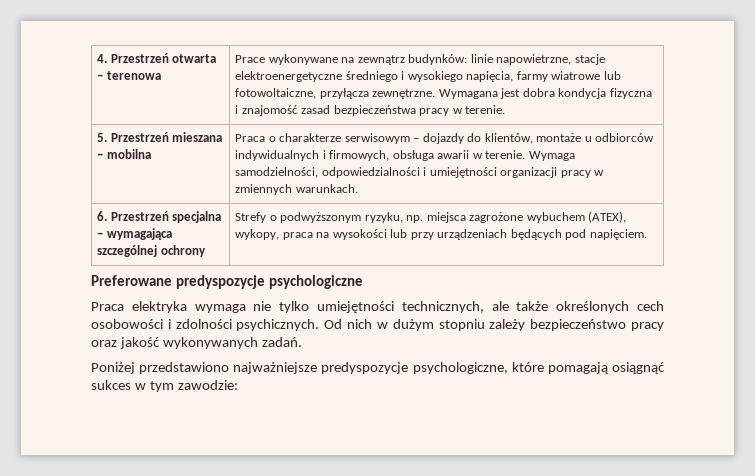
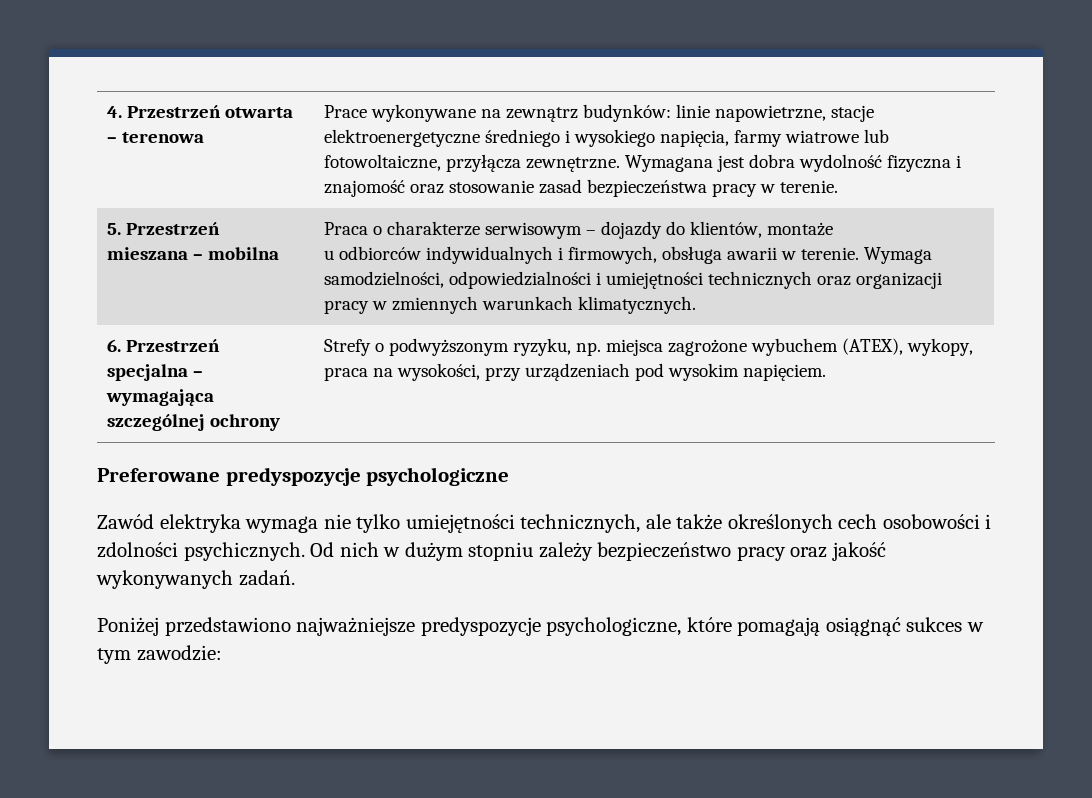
- 4. Przestrzeń otwarta – terenowa | Prace wykonywane na zewnątrz budynków: linie napowietrzne, stacje elektroenergetyczne średniego i wysokiego napięcia, farmy wiatrowe lub fotowoltaiczne, przyłącza zewnętrzne. Wymagana jest dobra kondycja fizyczna i znajomość zasad bezpieczeństwa pracy w terenie.
+ 4. Przestrzeń otwarta – terenowa | Prace wykonywane na zewnątrz budynków: linie napowietrzne, stacje elektroenergetyczne średniego i wysokiego napięcia, farmy wiatrowe lub fotowoltaiczne, przyłącza zewnętrzne. Wymagana jest dobra wydolność fizyczna i znajomość oraz stosowanie zasad bezpieczeństwa pracy w terenie.
- 5. Przestrzeń mieszana – mobilna | Praca o charakterze serwisowym – dojazdy do klientów, montaże u odbiorców indywidualnych i firmowych, obsługa awarii w terenie. Wymaga samodzielności, odpowiedzialności i umiejętności organizacji pracy w zmiennych warunkach.
+ 5. Przestrzeń mieszana – mobilna | Praca o charakterze serwisowym – dojazdy do klientów, montaże
+ u odbiorców indywidualnych i firmowych, obsługa awarii w terenie. Wymaga samodzielności, odpowiedzialności i umiejętności technicznych oraz organizacji pracy w zmiennych warunkach klimatycznych.
- 6. Przestrzeń specjalna – wymagająca szczególnej ochrony | Strefy o podwyższonym ryzyku, np. miejsca zagrożone wybuchem (ATEX), wykopy, praca na wysokości lub przy urządzeniach będących pod napięciem.
+ 6. Przestrzeń specjalna – wymagająca szczególnej ochrony | Strefy o podwyższonym ryzyku, np. miejsca zagrożone wybuchem (ATEX), wykopy, praca na wysokości, przy urządzeniach pod wysokim napięciem.
- Praca elektryka wymaga nie tylko umiejętności technicznych, ale także określonych cech osobowości i zdolności psychicznych.
+ Zawód elektryka wymaga nie tylko umiejętności technicznych, ale także określonych cech osobowości i zdolności psychicznych.

